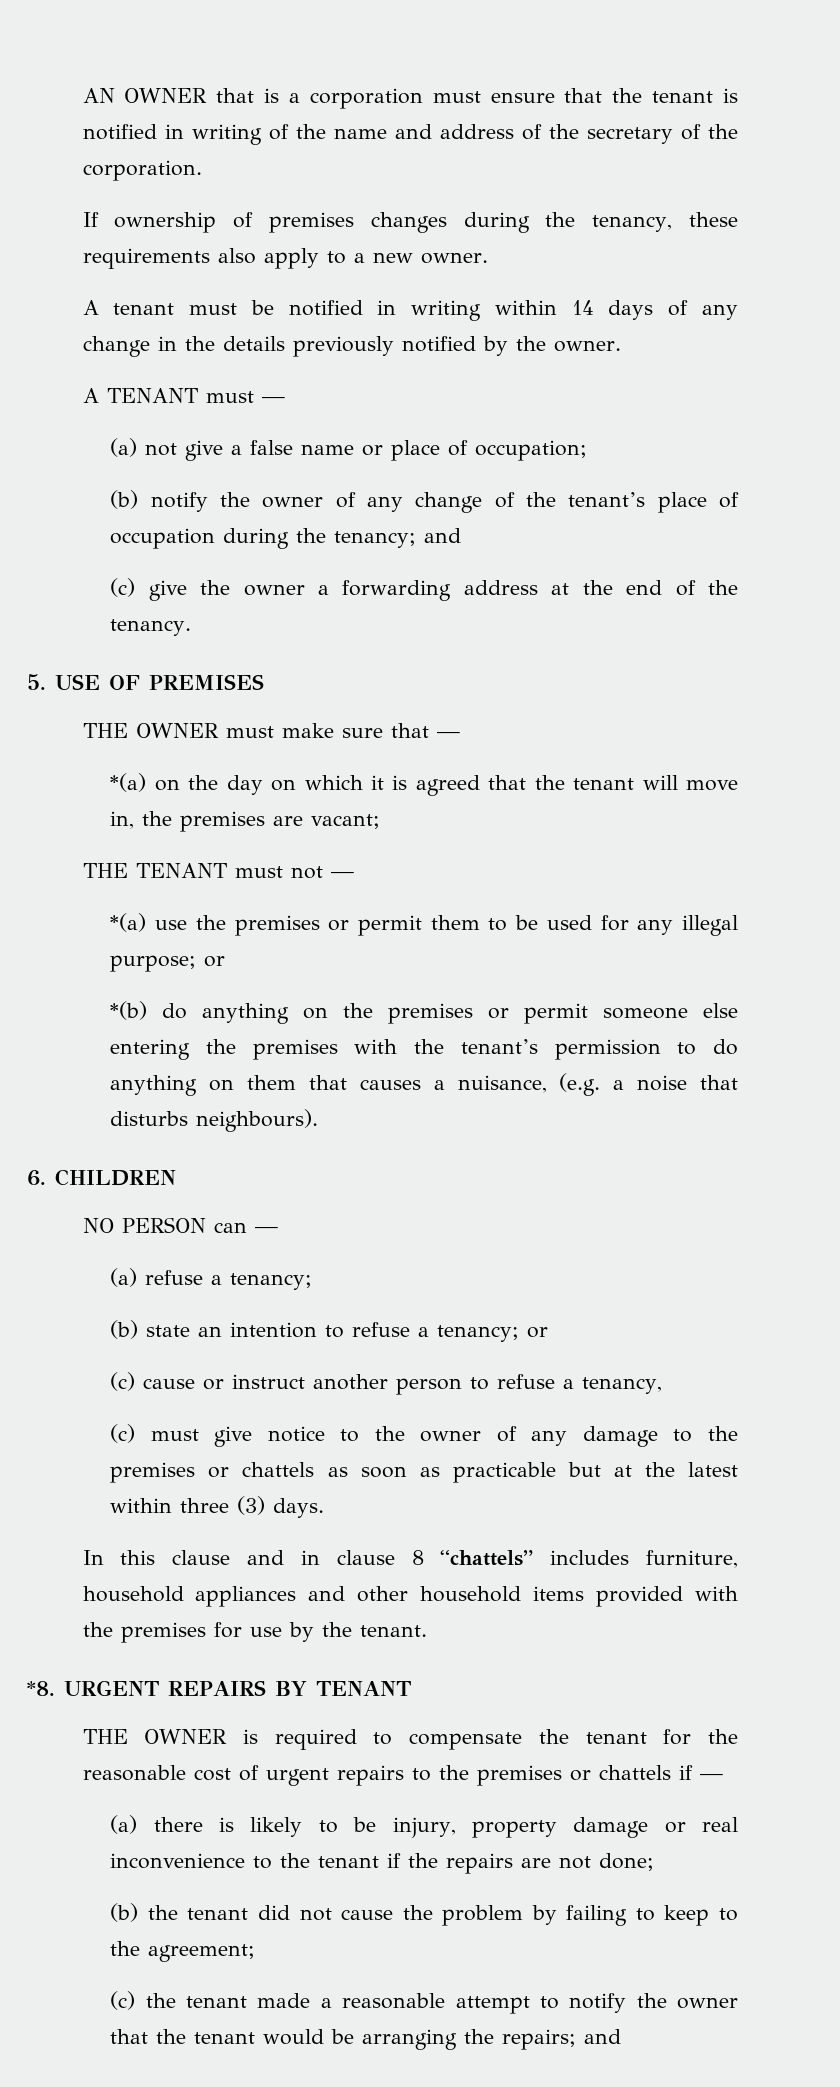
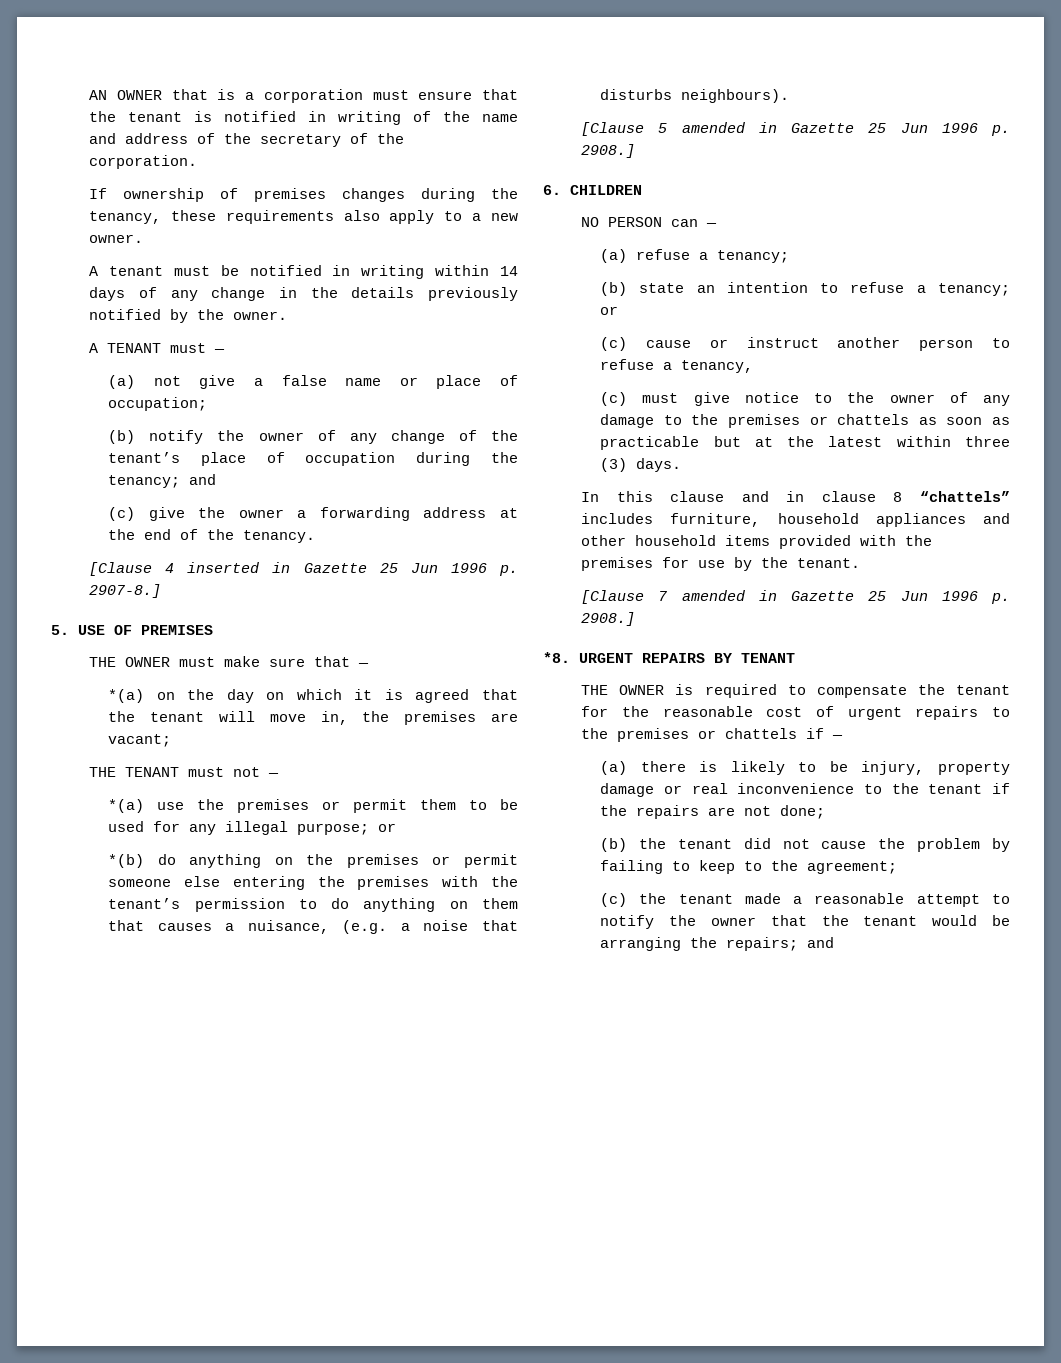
+ [Clause 4 inserted in Gazette 25 Jun 1996 p. 2907-8.]
+ [Clause 5 amended in Gazette 25 Jun 1996 p. 2908.]
+ [Clause 7 amended in Gazette 25 Jun 1996 p. 2908.]

